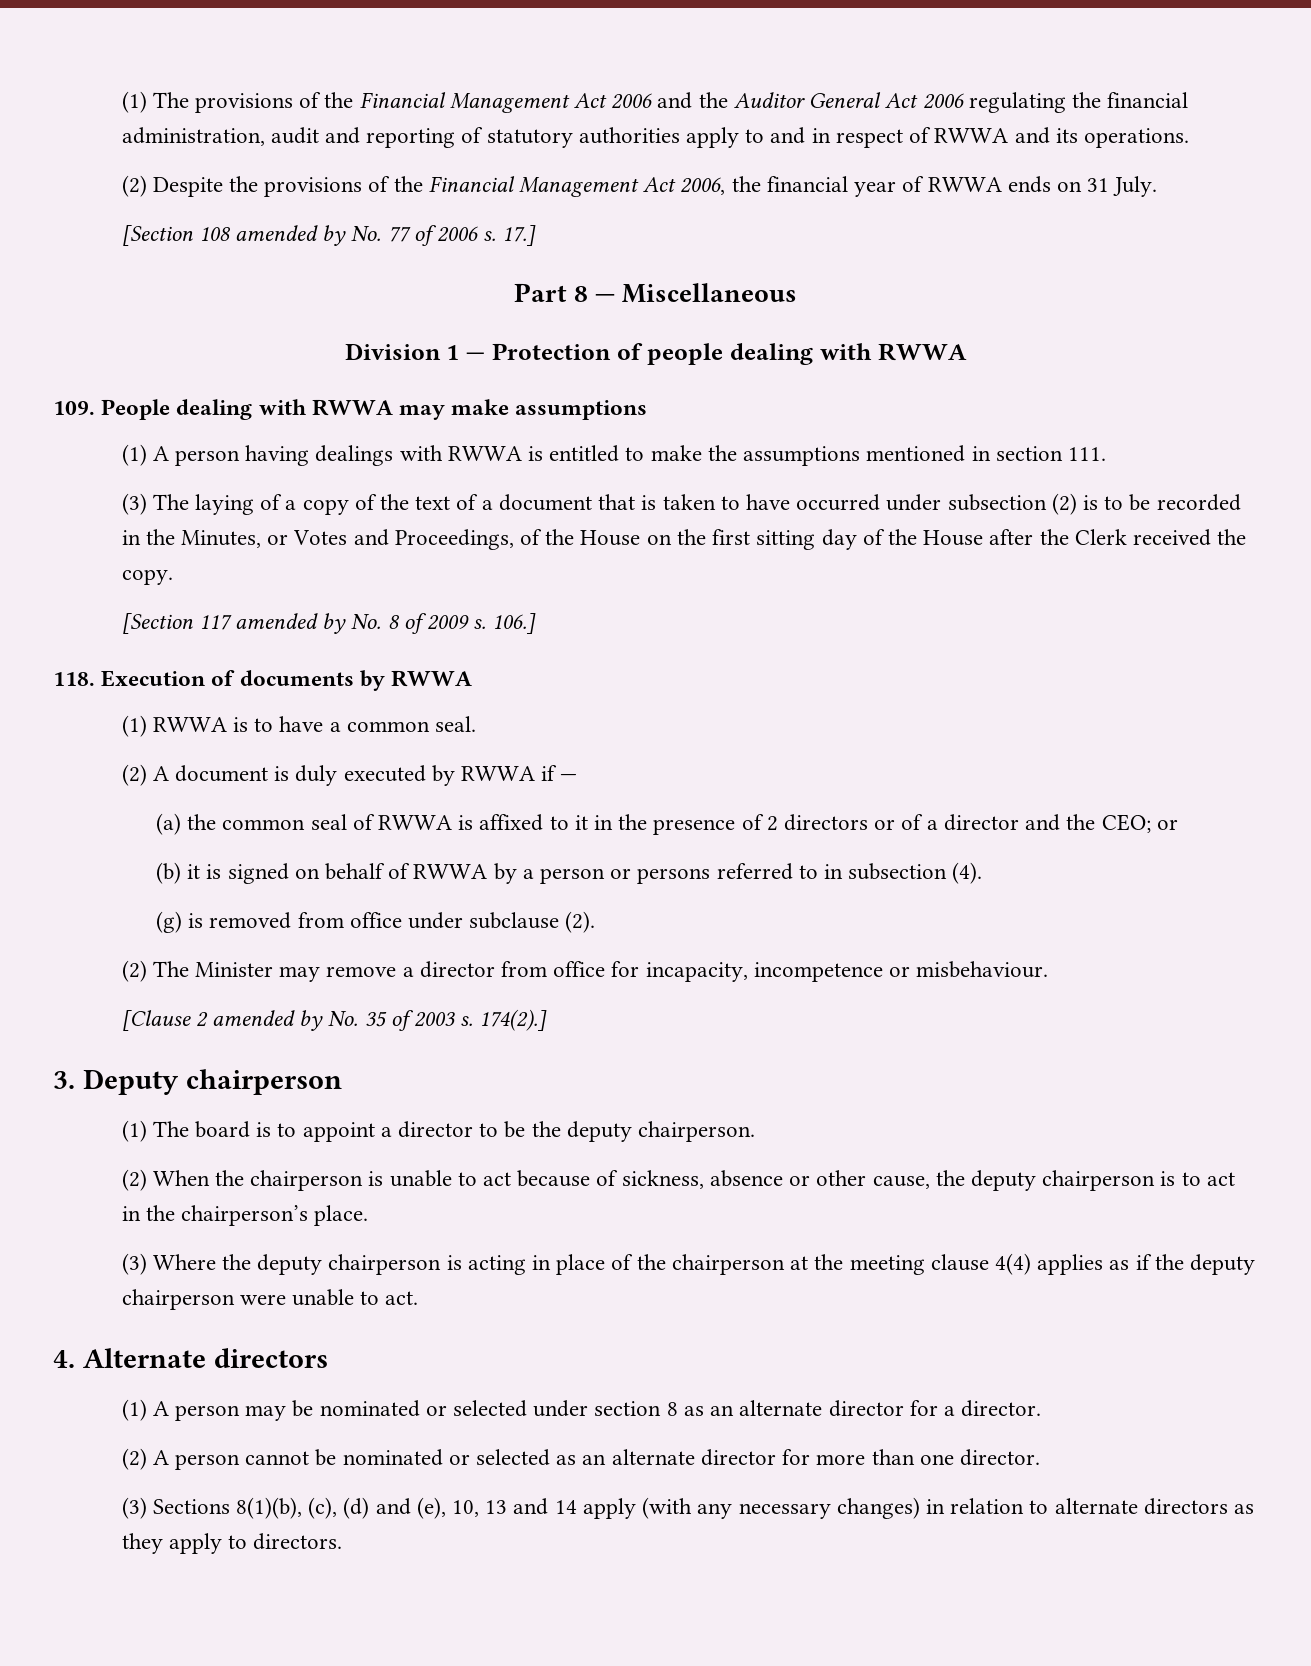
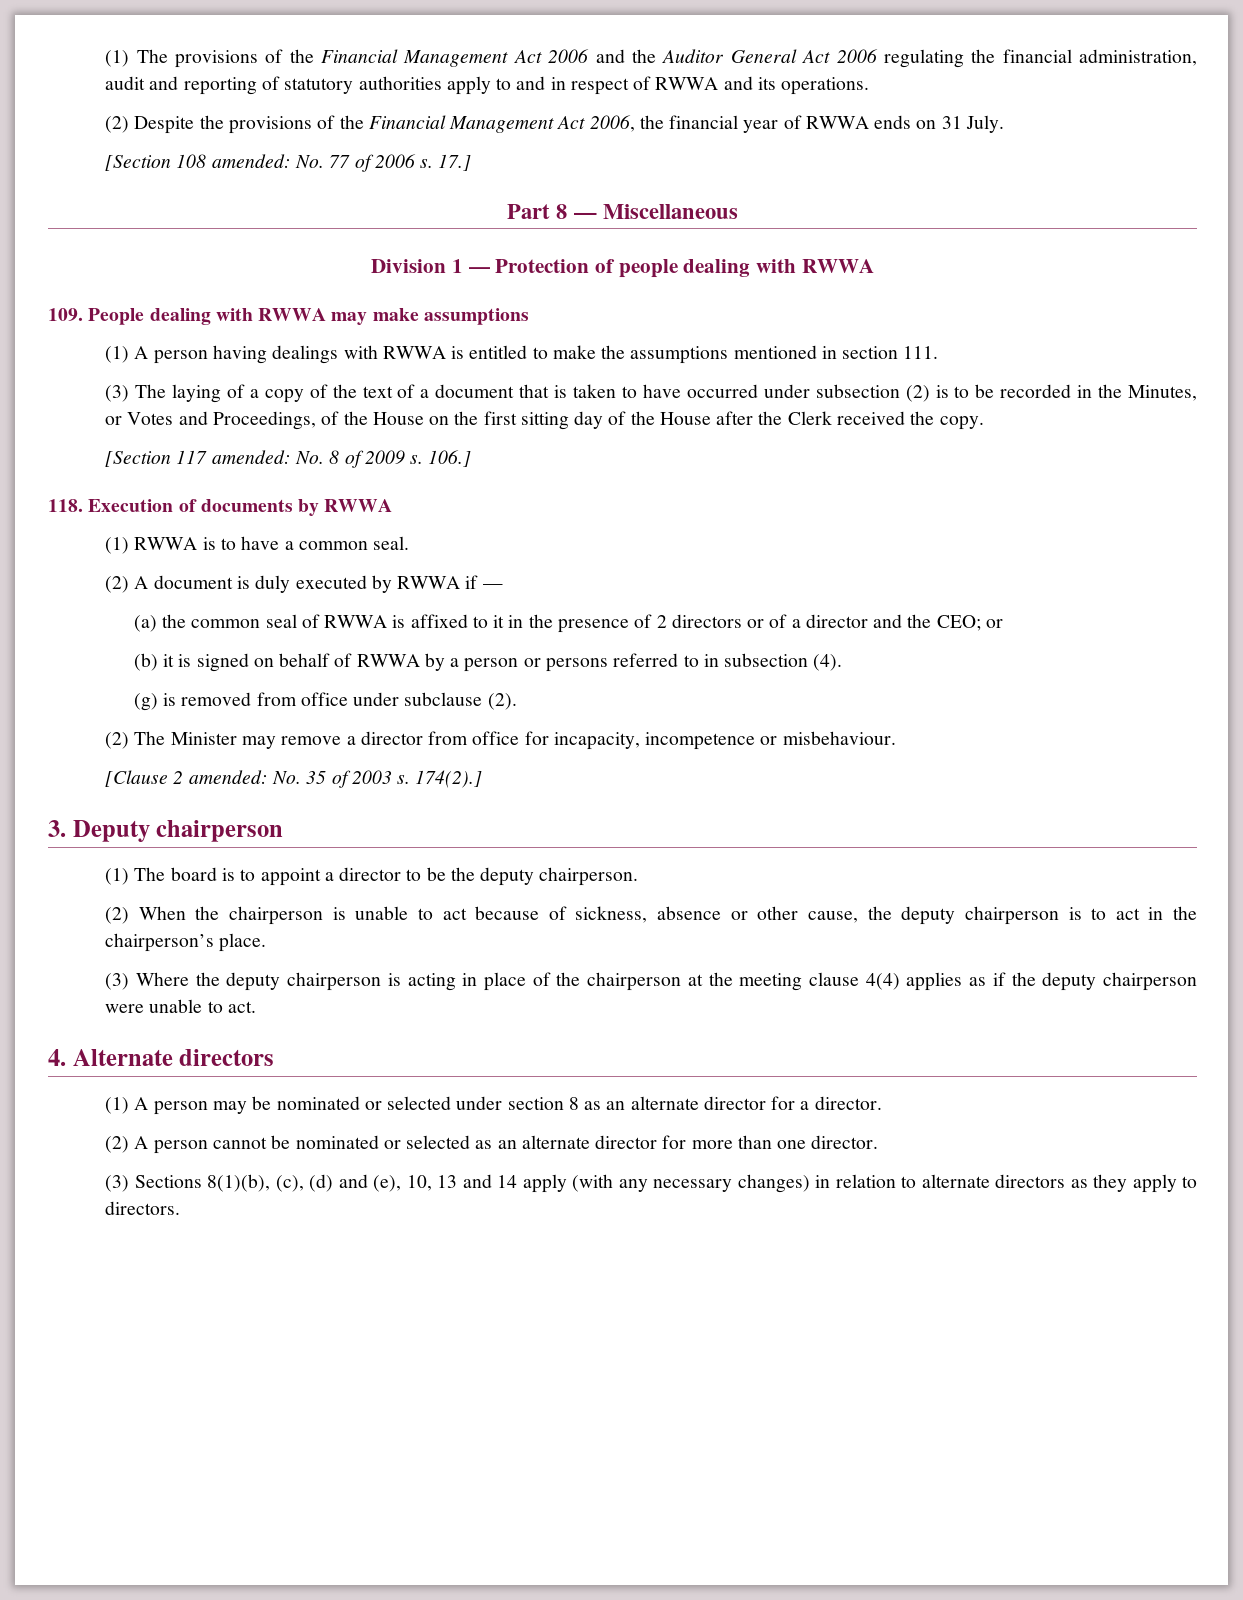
- [Section 108 amended by No. 77 of 2006 s.
+ [Section 108 amended: No. 77 of 2006 s.
- [Section 117 amended by No. 8 of 2009 s.
+ [Section 117 amended: No. 8 of 2009 s.
- [Clause 2 amended by No. 35 of 2003 s.
+ [Clause 2 amended: No. 35 of 2003 s.

